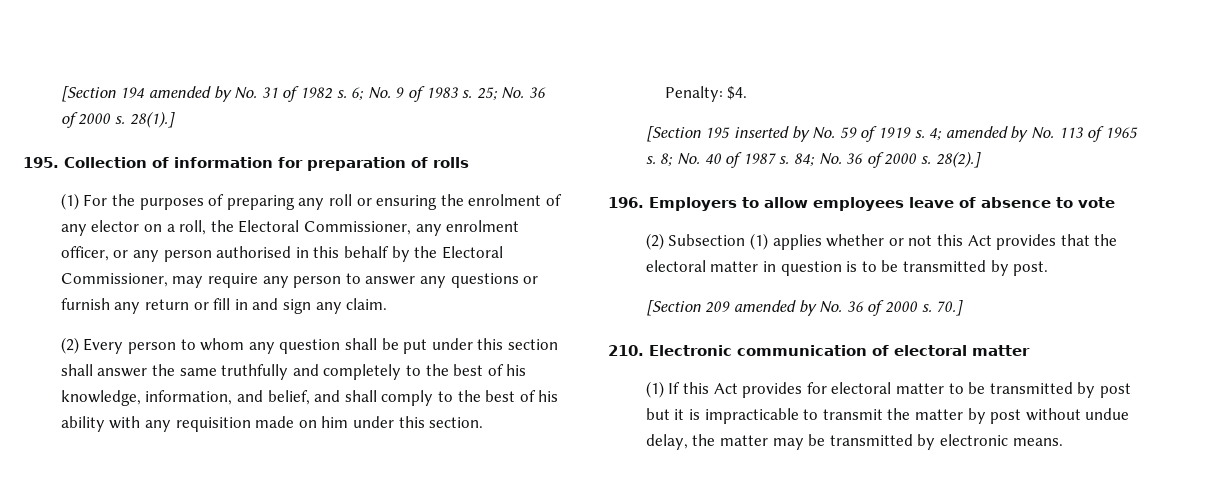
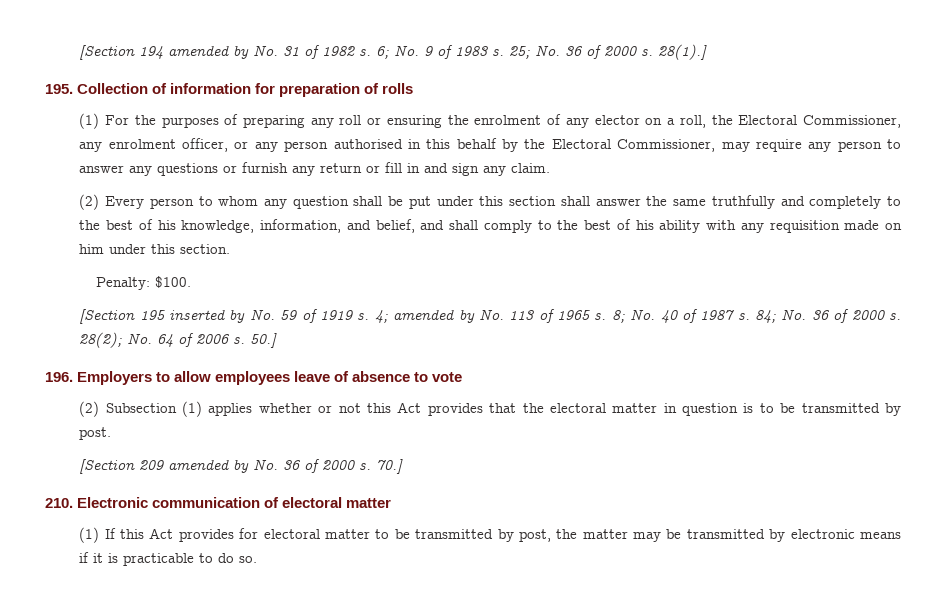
- Penalty: $4.
+ Penalty: $100.
- 28(2).]
+ 28(2); No. 64 of 2006 s. 50.]
- (1) If this Act provides for electoral matter to be transmitted by post but it is impracticable to transmit the matter by post without undue delay, the matter may be transmitted by electronic means.
+ (1) If this Act provides for electoral matter to be transmitted by post, the matter may be transmitted by electronic means if it is practicable to do so.

